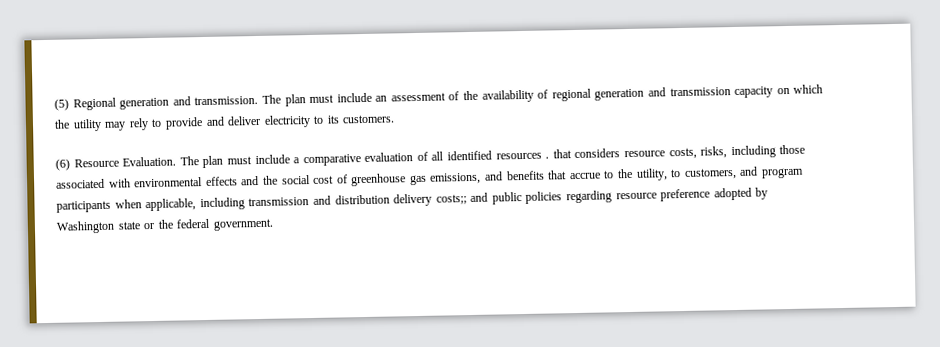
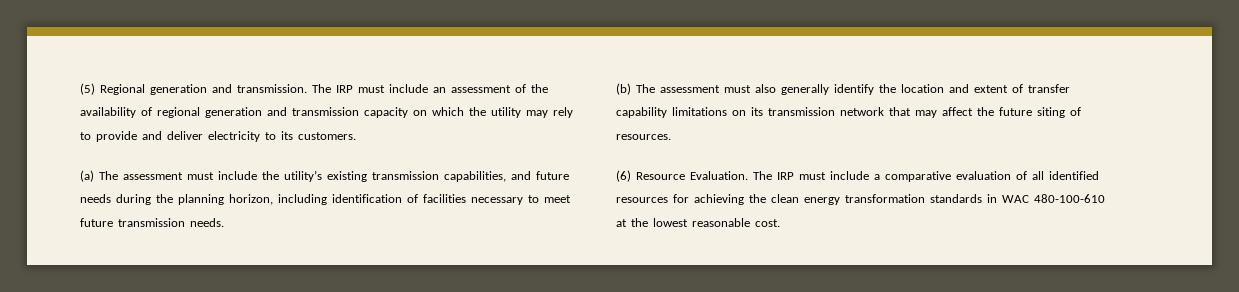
- The plan must include an assessment of the availability of regional generation and transmission capacity on which the utility may rely to provide and deliver electricity to its customers.
+ The IRP must include an assessment of the availability of regional generation and transmission capacity on which the utility may rely to provide and deliver electricity to its customers.
+ (a) The assessment must include the utility’s existing transmission capabilities, and future needs during the planning horizon, including identification of facilities necessary to meet future transmission needs.
+ (b) The assessment must also generally identify the location and extent of transfer capability limitations on its transmission network that may affect the future siting of resources.
- The plan must include a comparative evaluation of all identified resources . that considers resource costs, risks, including those associated with environmental effects and the social cost of greenhouse gas emissions, and benefits that accrue to the utility, to customers, and program participants when applicable, including transmission and distribution delivery costs;; and public policies regarding resource preference adopted by Washington state or the federal government.
+ The IRP must include a comparative evaluation of all identified resources for achieving the clean energy transformation standards in WAC 480-100-610 at the lowest reasonable cost.

